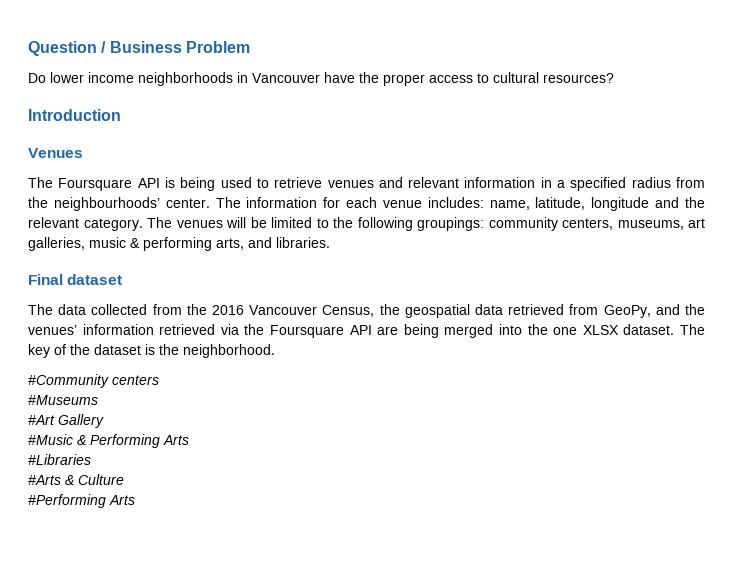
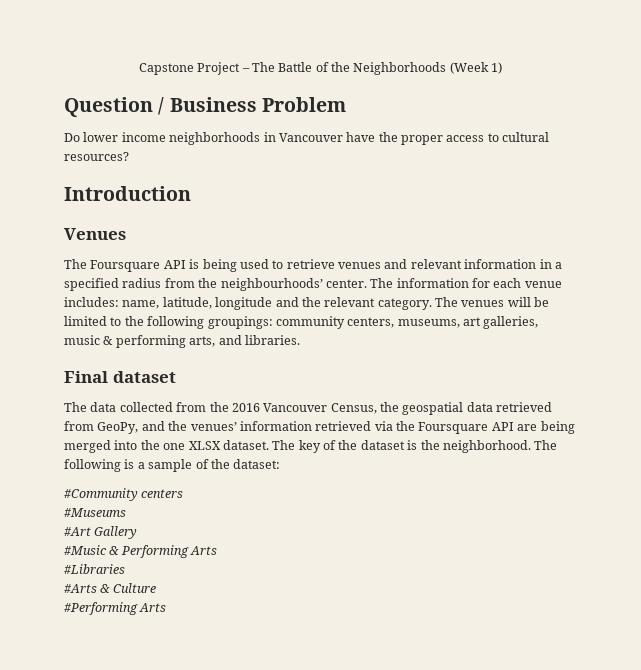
+ Capstone Project – The Battle of the Neighborhoods (Week 1)
+ The following is a sample of the dataset:

